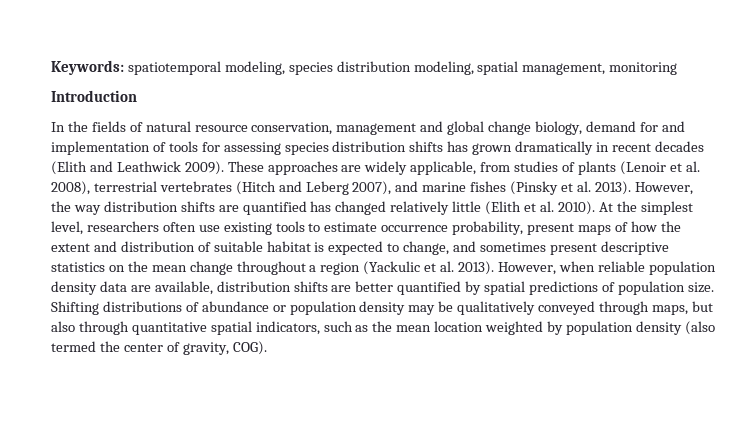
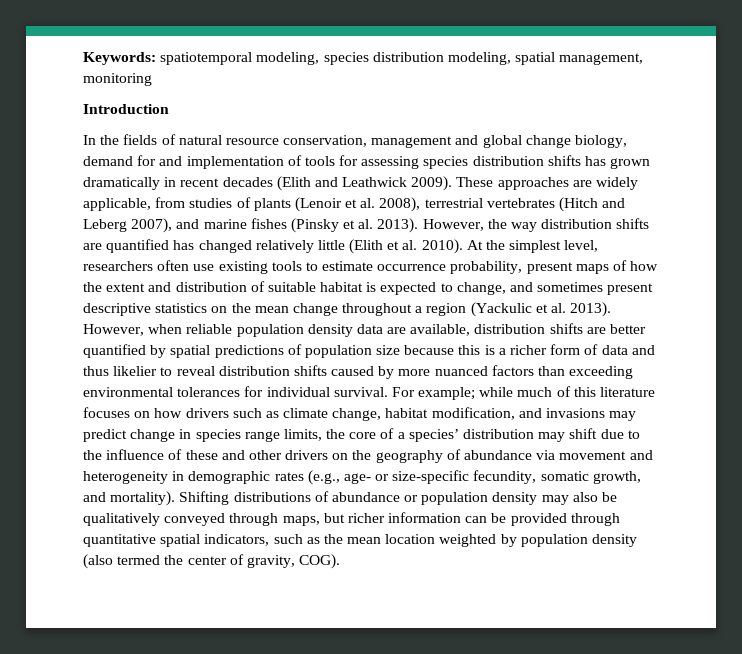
- However, when reliable population density data are available, distribution shifts are better quantified by spatial predictions of population size.
+ However, when reliable population density data are available, distribution shifts are better quantified by spatial predictions of population size because this is a richer form of data and thus likelier to reveal distribution shifts caused by more nuanced factors than exceeding environmental tolerances for individual survival. For example; while much of this literature focuses on how drivers such as climate change, habitat modification, and invasions may predict change in species range limits, the core of a species’ distribution may shift due to the influence of these and other drivers on the geography of abundance via movement and heterogeneity in demographic rates (e.g., age- or size-specific fecundity, somatic growth, and mortality).
- Shifting distributions of abundance or population density may be qualitatively conveyed through maps, but also through quantitative spatial indicators, such as the mean location weighted by population density (also termed the center of gravity, COG).
+ Shifting distributions of abundance or population density may also be qualitatively conveyed through maps, but richer information can be provided through quantitative spatial indicators, such as the mean location weighted by population density (also termed the center of gravity, COG).

